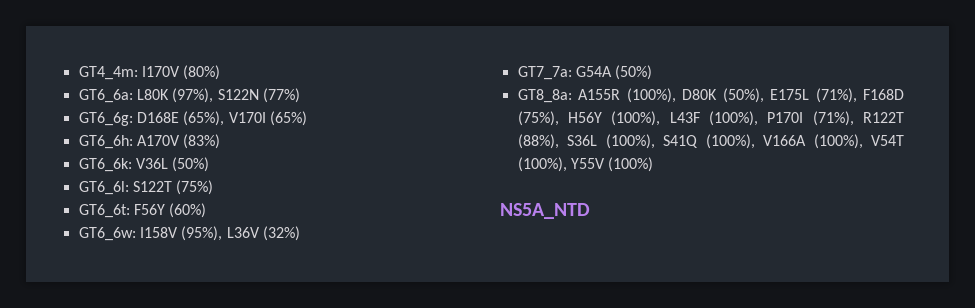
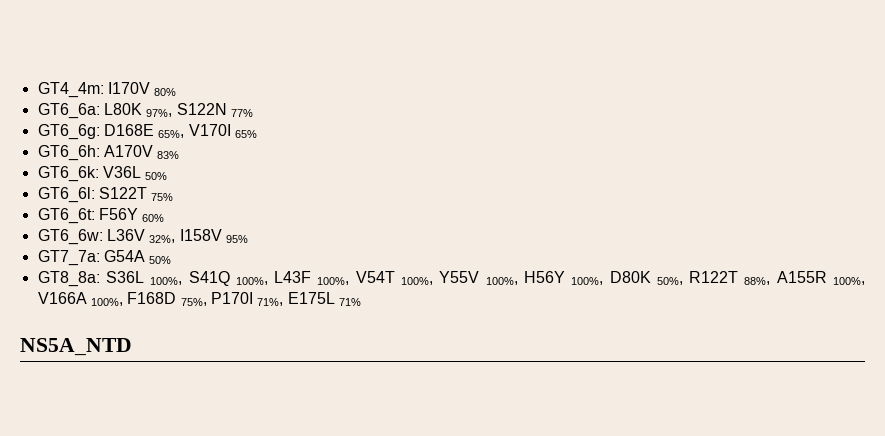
- GT4_4m: I170V (80%)
+ GT4_4m: I170V 80%
- GT6_6a: L80K (97%), S122N (77%)
+ GT6_6a: L80K 97%, S122N 77%
- GT6_6g: D168E (65%), V170I (65%)
+ GT6_6g: D168E 65%, V170I 65%
- GT6_6h: A170V (83%)
+ GT6_6h: A170V 83%
- GT6_6k: V36L (50%)
+ GT6_6k: V36L 50%
- GT6_6l: S122T (75%)
+ GT6_6l: S122T 75%
- GT6_6t: F56Y (60%)
+ GT6_6t: F56Y 60%
- GT6_6w: I158V (95%), L36V (32%)
+ GT6_6w: L36V 32%, I158V 95%
- GT7_7a: G54A (50%)
+ GT7_7a: G54A 50%
- GT8_8a: A155R (100%), D80K (50%), E175L (71%), F168D (75%), H56Y (100%), L43F (100%), P170I (71%), R122T (88%), S36L (100%), S41Q (100%), V166A (100%), V54T (100%), Y55V (100%)
+ GT8_8a: S36L 100%, S41Q 100%, L43F 100%, V54T 100%, Y55V 100%, H56Y 100%, D80K 50%, R122T 88%, A155R 100%, V166A 100%, F168D 75%, P170I 71%, E175L 71%

